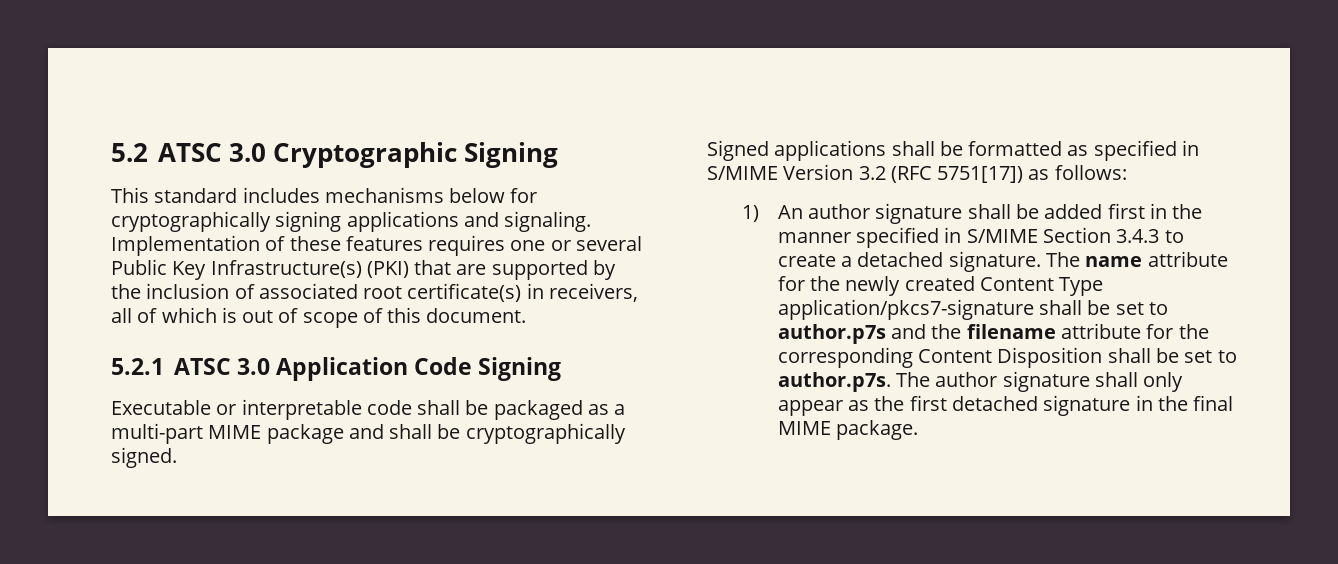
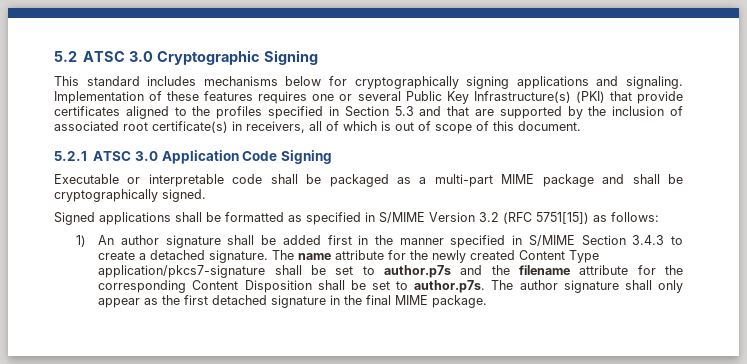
- Implementation of these features requires one or several Public Key Infrastructure(s) (PKI) that are supported by the inclusion of associated root certificate(s) in receivers, all of which is out of scope of this document.
+ Implementation of these features requires one or several Public Key Infrastructure(s) (PKI) that provide certificates aligned to the profiles specified in Section 5.3 and that are supported by the inclusion of associated root certificate(s) in receivers, all of which is out of scope of this document.
- Signed applications shall be formatted as specified in S/MIME Version 3.2 (RFC 5751[17]) as follows:
+ Signed applications shall be formatted as specified in S/MIME Version 3.2 (RFC 5751[15]) as follows:

